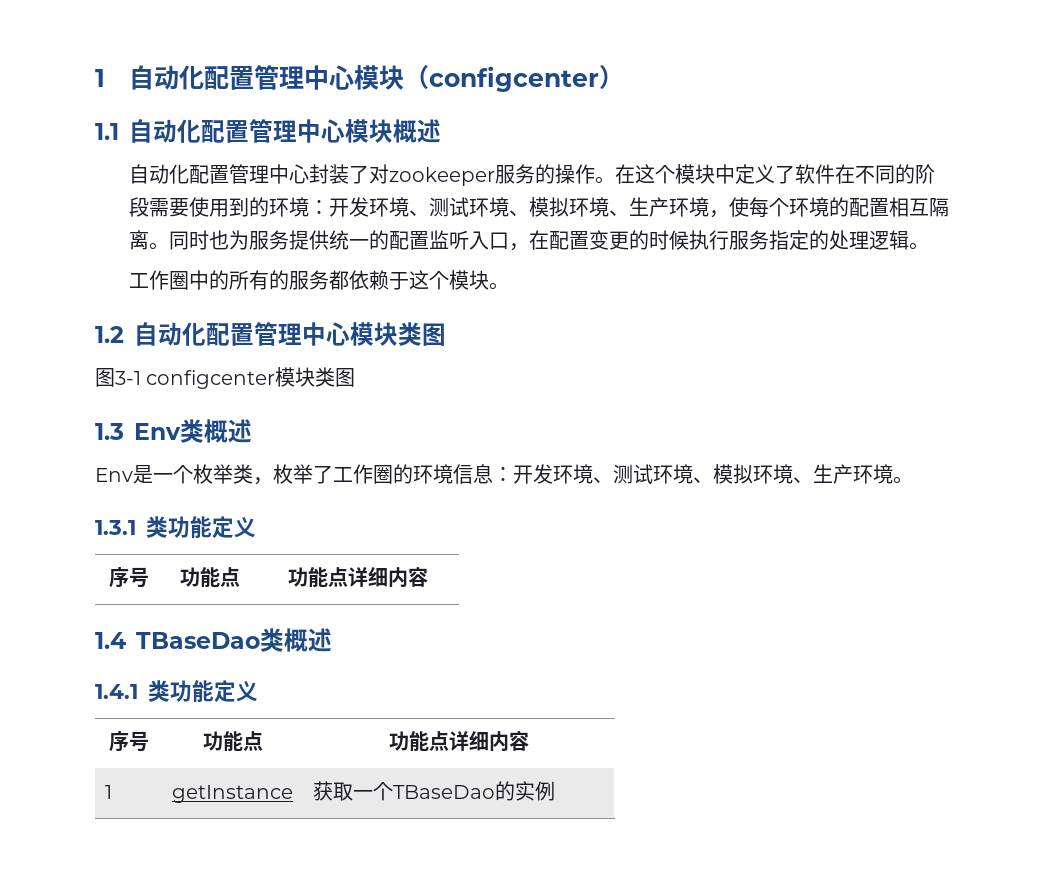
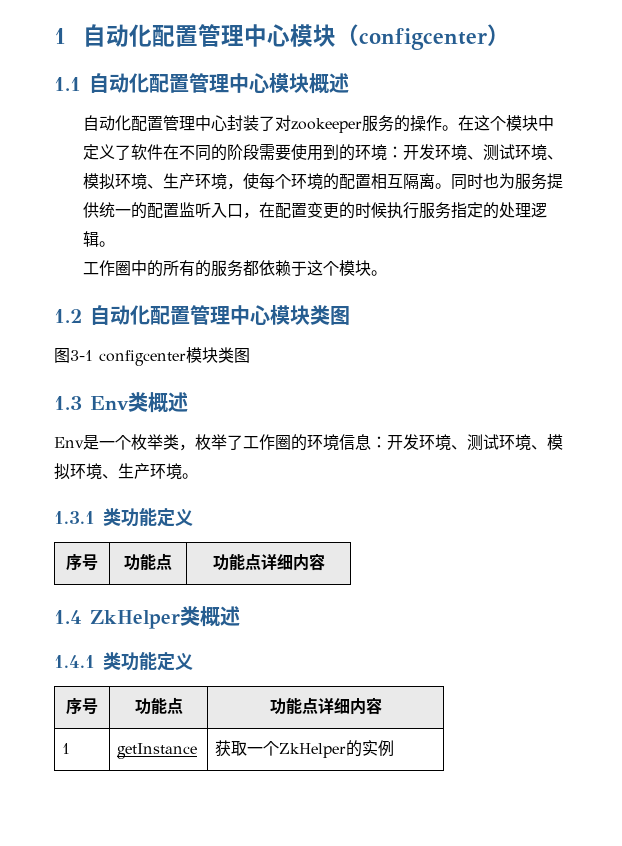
- 1.4 TBaseDao类概述
+ 1.4 ZkHelper类概述
- 1 | getInstance | 获取一个TBaseDao的实例
+ 1 | getInstance | 获取一个ZkHelper的实例

